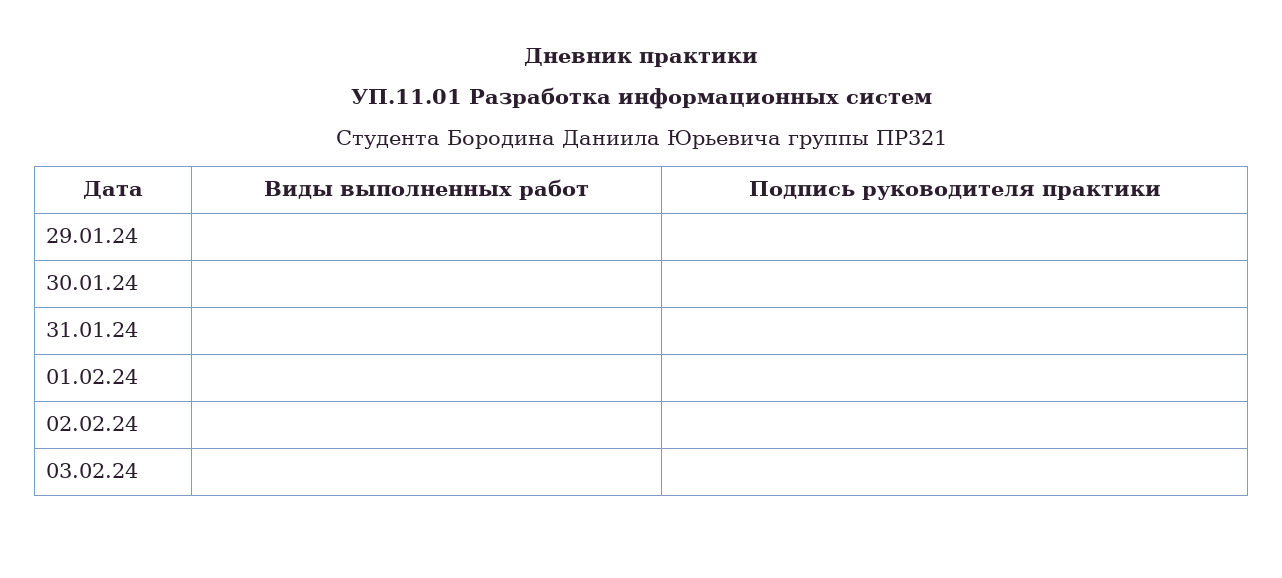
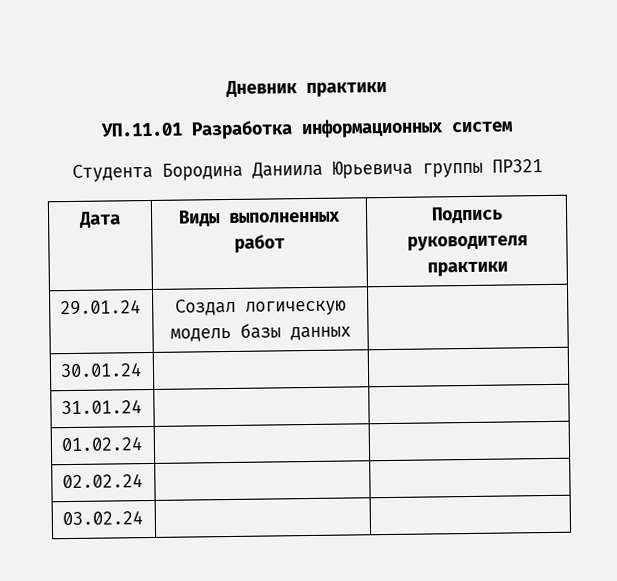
- 29.01.24 | |
+ 29.01.24 | Создал логическую модель базы данных |

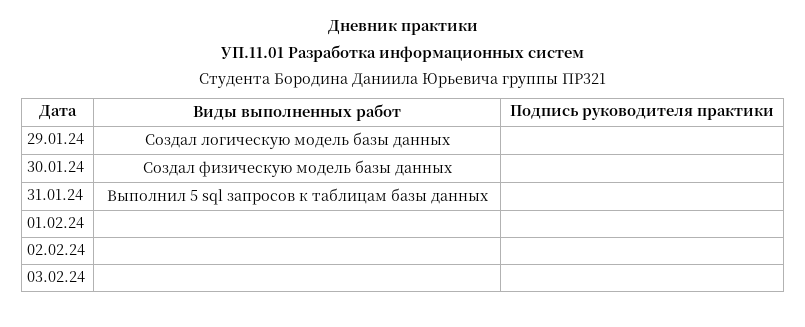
- 30.01.24 | |
- 31.01.24 | |
+ 30.01.24 | Создал физическую модель базы данных |
+ 31.01.24 | Выполнил 5 sql запросов к таблицам базы данных |

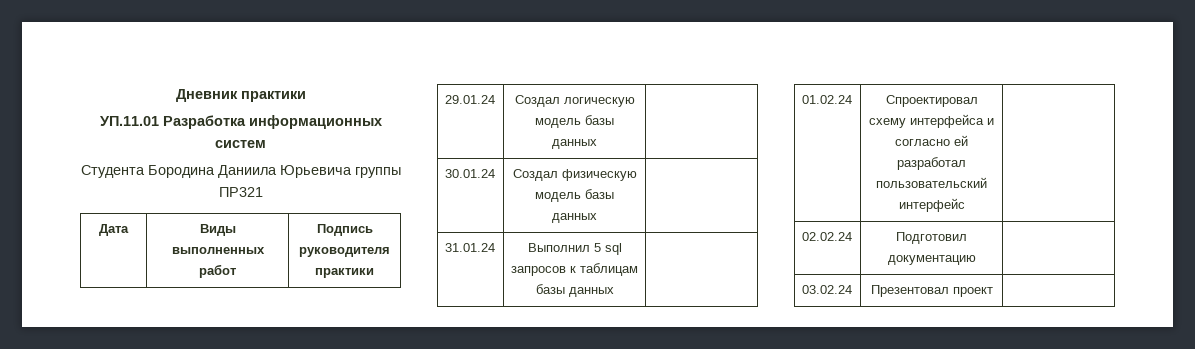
- 01.02.24 | |
+ 01.02.24 | Спроектировал схему интерфейса и согласно ей разработал пользовательский интерфейс |
- 02.02.24 | |
+ 02.02.24 | Подготовил документацию |
- 03.02.24 | |
+ 03.02.24 | Презентовал проект |

